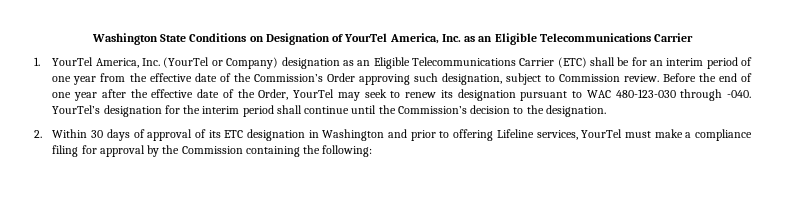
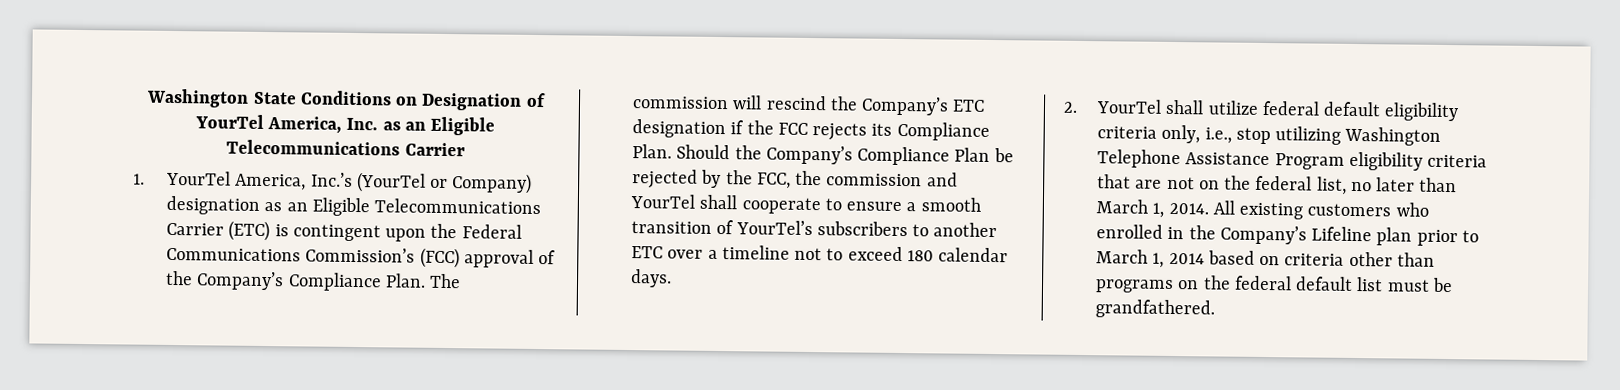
- 1. YourTel America, Inc. (YourTel or Company) designation as an Eligible Telecommunications Carrier (ETC) shall be for an interim period of one year from the effective date of the Commission’s Order approving such designation, subject to Commission review. Before the end of one year after the effective date of the Order, YourTel may seek to renew its designation pursuant to WAC 480-123-030 through -040. YourTel’s designation for the interim period shall continue until the Commission’s decision to the designation.
- 2. Within 30 days of approval of its ETC designation in Washington and prior to offering Lifeline services, YourTel must make a compliance filing for approval by the Commission containing the following:
+ 1. YourTel America, Inc.’s (YourTel or Company) designation as an Eligible Telecommunications Carrier (ETC) is contingent upon the Federal Communications Commission’s (FCC) approval of the Company’s Compliance Plan. The commission will rescind the Company’s ETC designation if the FCC rejects its Compliance Plan. Should the Company’s Compliance Plan be rejected by the FCC, the commission and YourTel shall cooperate to ensure a smooth transition of YourTel’s subscribers to another ETC over a timeline not to exceed 180 calendar days.
+ 2. YourTel shall utilize federal default eligibility criteria only, i.e., stop utilizing Washington Telephone Assistance Program eligibility criteria that are not on the federal list, no later than March 1, 2014. All existing customers who enrolled in the Company’s Lifeline plan prior to March 1, 2014 based on criteria other than programs on the federal default list must be grandfathered.

